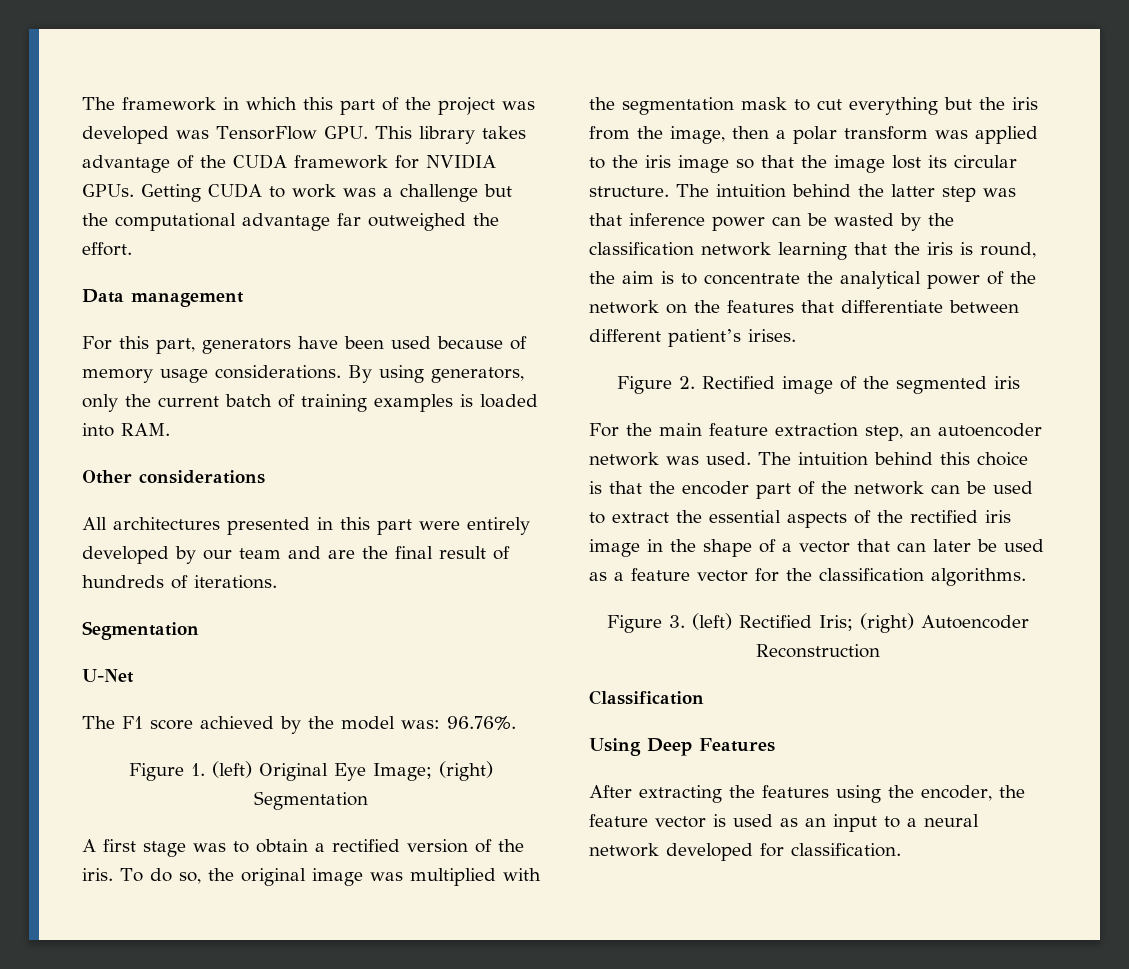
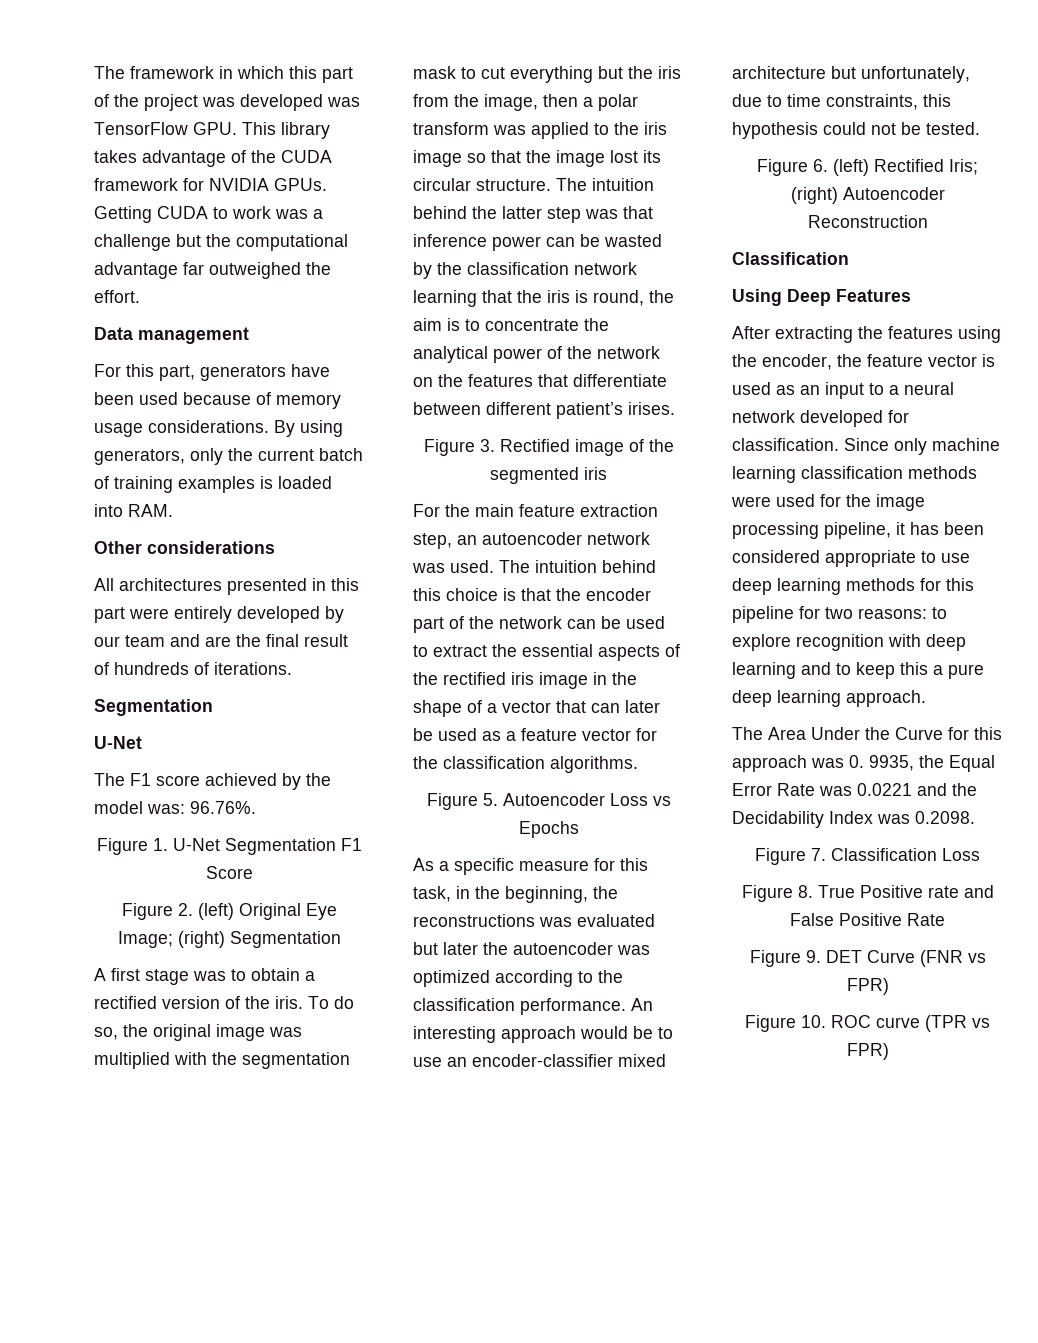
- Figure 1. (left) Original Eye Image; (right) Segmentation
+ Figure 1. U-Net Segmentation F1 Score
+ Figure 2. (left) Original Eye Image; (right) Segmentation
- Figure 2. Rectified image of the segmented iris
+ Figure 3. Rectified image of the segmented iris
- Figure 3. (left) Rectified Iris; (right) Autoencoder Reconstruction
+ Figure 5. Autoencoder Loss vs Epochs
+ As a specific measure for this task, in the beginning, the reconstructions was evaluated but later the autoencoder was optimized according to the classification performance. An interesting approach would be to use an encoder-classifier mixed architecture but unfortunately, due to time constraints, this hypothesis could not be tested.
+ Figure 6. (left) Rectified Iris; (right) Autoencoder Reconstruction
+ Since only machine learning classification methods were used for the image processing pipeline, it has been considered appropriate to use deep learning methods for this pipeline for two reasons: to explore recognition with deep learning and to keep this a pure deep learning approach.
+ The Area Under the Curve for this approach was 0. 9935, the Equal Error Rate was 0.0221 and the Decidability Index was 0.2098.
+ Figure 7. Classification Loss
+ Figure 8. True Positive rate and False Positive Rate
+ Figure 9. DET Curve (FNR vs FPR)
+ Figure 10. ROC curve (TPR vs FPR)

